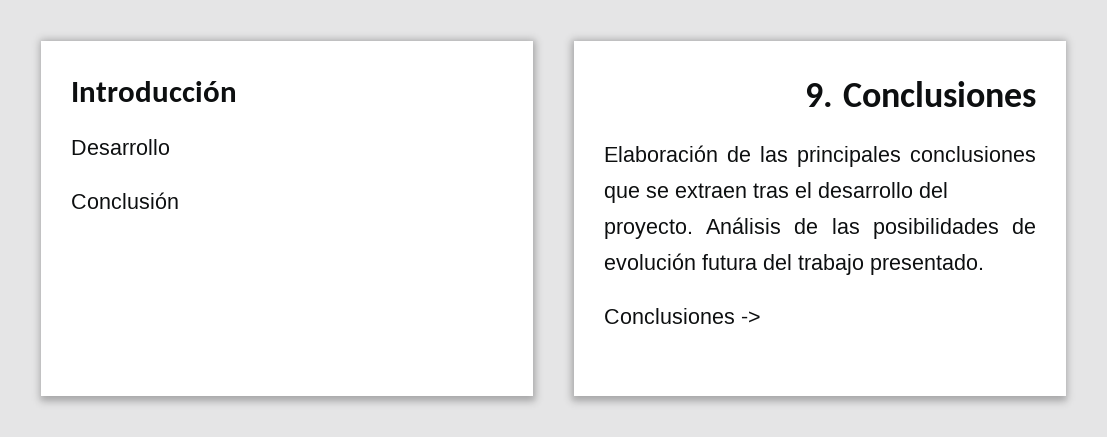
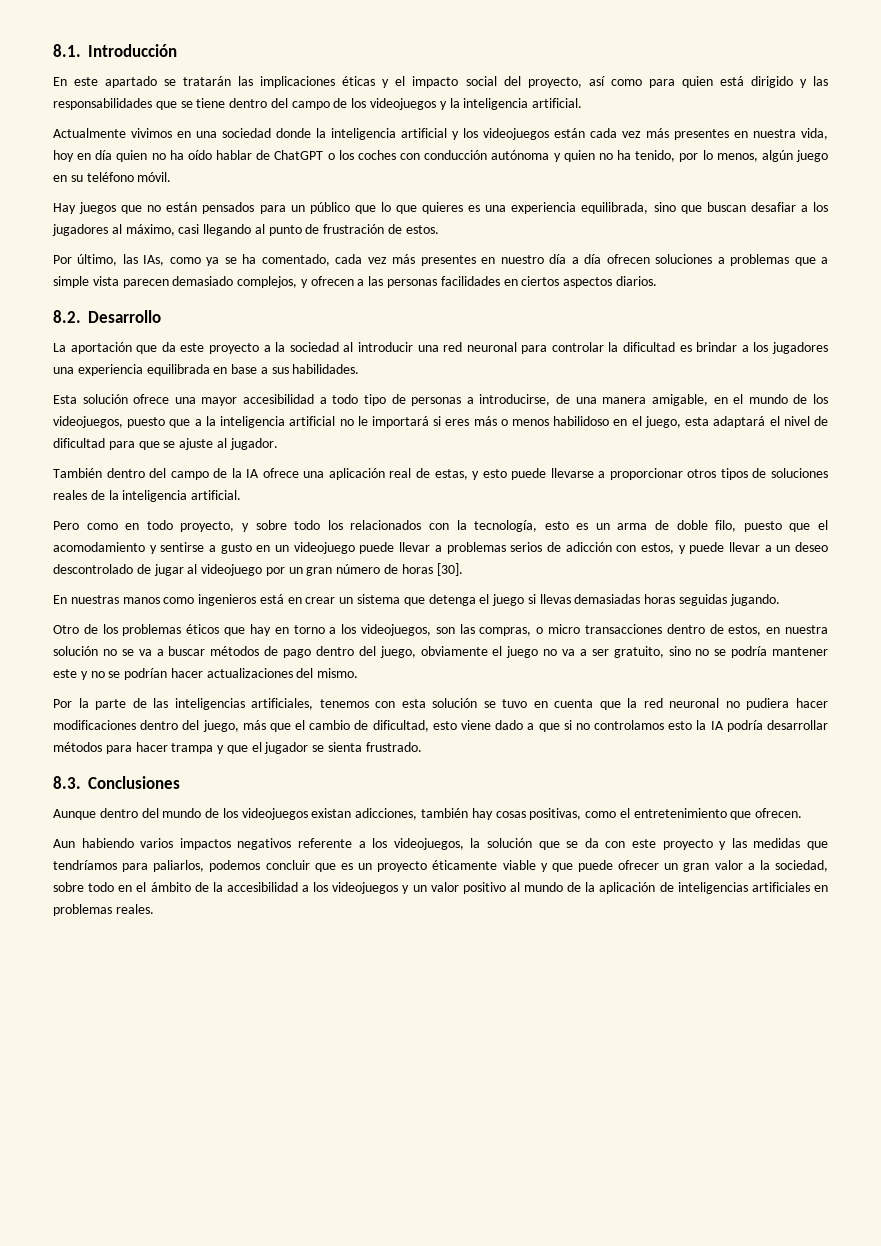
- Introducción
+ 8.1. Introducción
- Desarrollo
- Conclusión
- 9. Conclusiones
- Elaboración de las principales conclusiones que se extraen tras el desarrollo del proyecto. Análisis de las posibilidades de evolución futura del trabajo presentado.
- Conclusiones ->
+ En este apartado se tratarán las implicaciones éticas y el impacto social del proyecto, así como para quien está dirigido y las responsabilidades que se tiene dentro del campo de los videojuegos y la inteligencia artificial.
+ Actualmente vivimos en una sociedad donde la inteligencia artificial y los videojuegos están cada vez más presentes en nuestra vida, hoy en día quien no ha oído hablar de ChatGPT o los coches con conducción autónoma y quien no ha tenido, por lo menos, algún juego en su teléfono móvil.
+ Hay juegos que no están pensados para un público que lo que quieres es una experiencia equilibrada, sino que buscan desafiar a los jugadores al máximo, casi llegando al punto de frustración de estos.
+ Por último, las IAs, como ya se ha comentado, cada vez más presentes en nuestro día a día ofrecen soluciones a problemas que a simple vista parecen demasiado complejos, y ofrecen a las personas facilidades en ciertos aspectos diarios.
+ 8.2. Desarrollo
+ La aportación que da este proyecto a la sociedad al introducir una red neuronal para controlar la dificultad es brindar a los jugadores una experiencia equilibrada en base a sus habilidades.
+ Esta solución ofrece una mayor accesibilidad a todo tipo de personas a introducirse, de una manera amigable, en el mundo de los videojuegos, puesto que a la inteligencia artificial no le importará si eres más o menos habilidoso en el juego, esta adaptará el nivel de dificultad para que se ajuste al jugador.
+ También dentro del campo de la IA ofrece una aplicación real de estas, y esto puede llevarse a proporcionar otros tipos de soluciones reales de la inteligencia artificial.
+ Pero como en todo proyecto, y sobre todo los relacionados con la tecnología, esto es un arma de doble filo, puesto que el acomodamiento y sentirse a gusto en un videojuego puede llevar a problemas serios de adicción con estos, y puede llevar a un deseo descontrolado de jugar al videojuego por un gran número de horas [30].
+ En nuestras manos como ingenieros está en crear un sistema que detenga el juego si llevas demasiadas horas seguidas jugando.
+ Otro de los problemas éticos que hay en torno a los videojuegos, son las compras, o micro transacciones dentro de estos, en nuestra solución no se va a buscar métodos de pago dentro del juego, obviamente el juego no va a ser gratuito, sino no se podría mantener este y no se podrían hacer actualizaciones del mismo.
+ Por la parte de las inteligencias artificiales, tenemos con esta solución se tuvo en cuenta que la red neuronal no pudiera hacer modificaciones dentro del juego, más que el cambio de dificultad, esto viene dado a que si no controlamos esto la IA podría desarrollar métodos para hacer trampa y que el jugador se sienta frustrado.
+ 8.3. Conclusiones
+ Aunque dentro del mundo de los videojuegos existan adicciones, también hay cosas positivas, como el entretenimiento que ofrecen.
+ Aun habiendo varios impactos negativos referente a los videojuegos, la solución que se da con este proyecto y las medidas que tendríamos para paliarlos, podemos concluir que es un proyecto éticamente viable y que puede ofrecer un gran valor a la sociedad, sobre todo en el ámbito de la accesibilidad a los videojuegos y un valor positivo al mundo de la aplicación de inteligencias artificiales en problemas reales.

